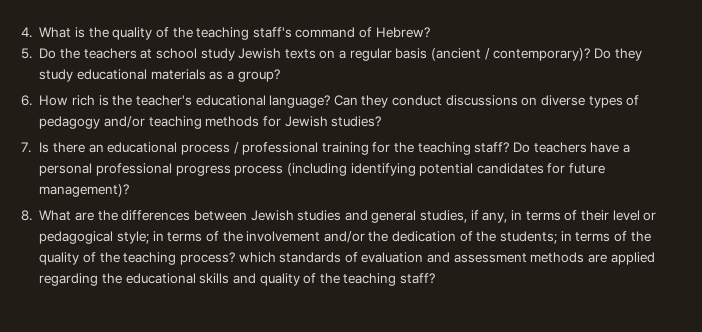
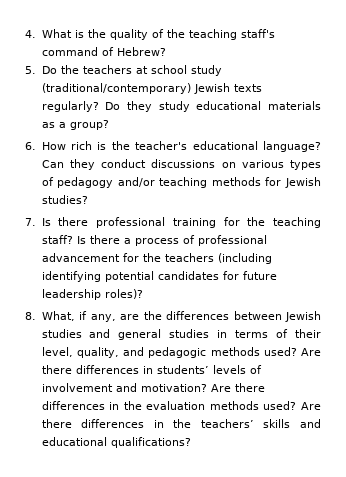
- 5. Do the teachers at school study Jewish texts on a regular basis (ancient / contemporary)?
+ 5. Do the teachers at school study (traditional/contemporary) Jewish texts regularly?
- Can they conduct discussions on diverse types of pedagogy and/or teaching methods for Jewish studies?
+ Can they conduct discussions on various types of pedagogy and/or teaching methods for Jewish studies?
- 7. Is there an educational process / professional training for the teaching staff?
+ 7. Is there professional training for the teaching staff?
- Do teachers have a personal professional progress process (including identifying potential candidates for future management)?
+ Is there a process of professional advancement for the teachers (including identifying potential candidates for future leadership roles)?
- 8. What are the differences between Jewish studies and general studies, if any, in terms of their level or pedagogical style; in terms of the involvement and/or the dedication of the students; in terms of the quality of the teaching process? which standards of evaluation and assessment methods are applied regarding the educational skills and quality of the teaching staff?
+ 8. What, if any, are the differences between Jewish studies and general studies in terms of their level, quality, and pedagogic methods used? Are there differences in students’ levels of involvement and motivation? Are there differences in the evaluation methods used? Are there differences in the teachers’ skills and educational qualifications?

